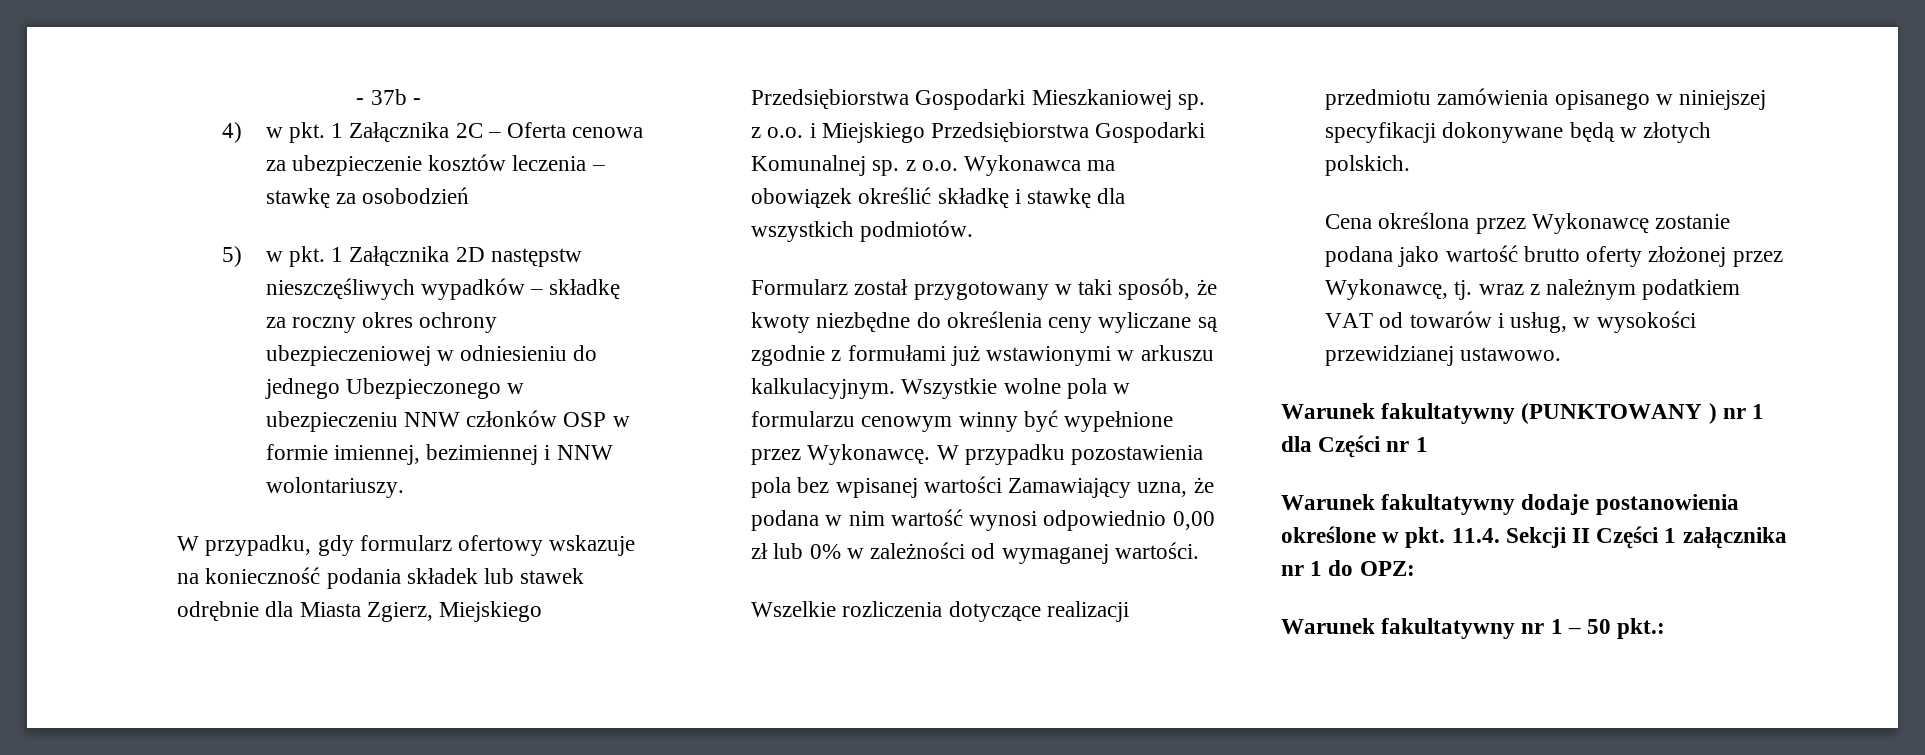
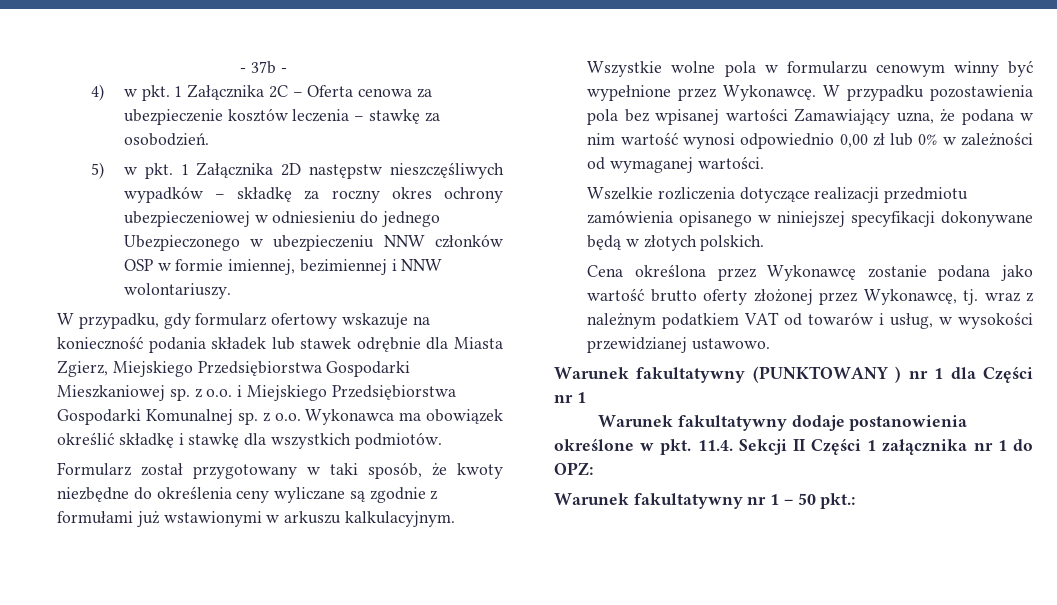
- 4) w pkt. 1 Załącznika 2C – Oferta cenowa za ubezpieczenie kosztów leczenia – stawkę za osobodzień
+ 4) w pkt. 1 Załącznika 2C – Oferta cenowa za ubezpieczenie kosztów leczenia – stawkę za osobodzień.

